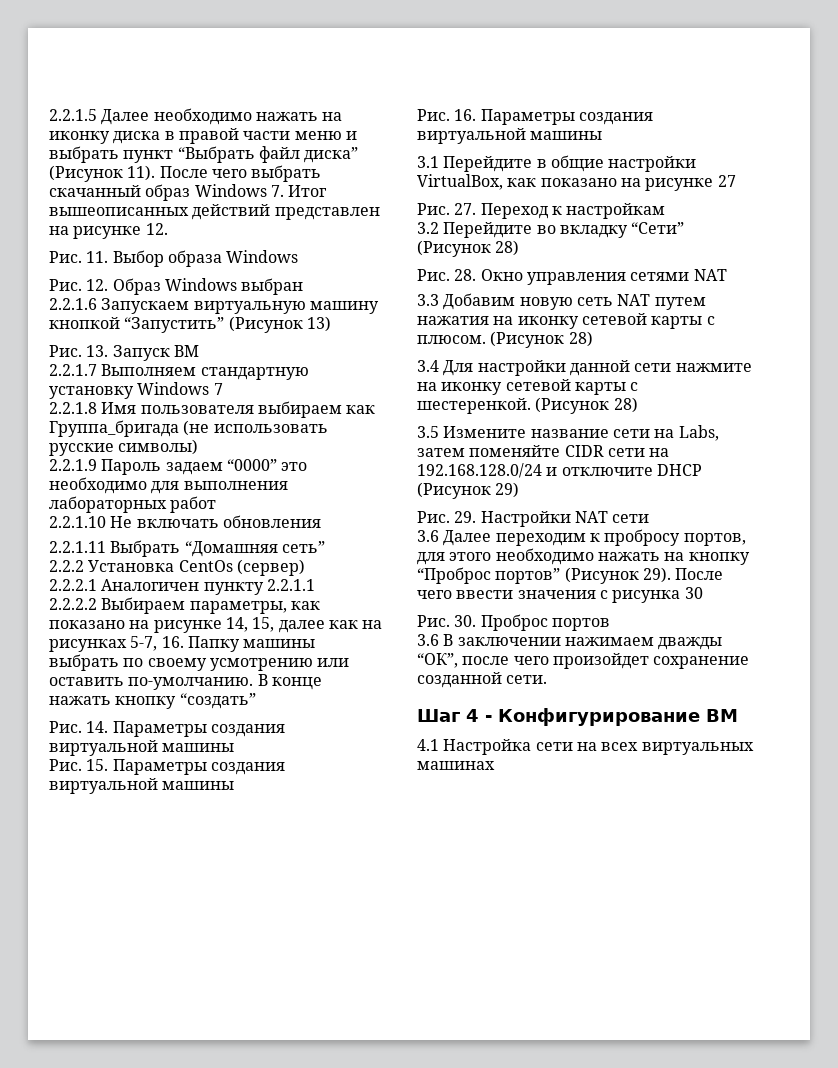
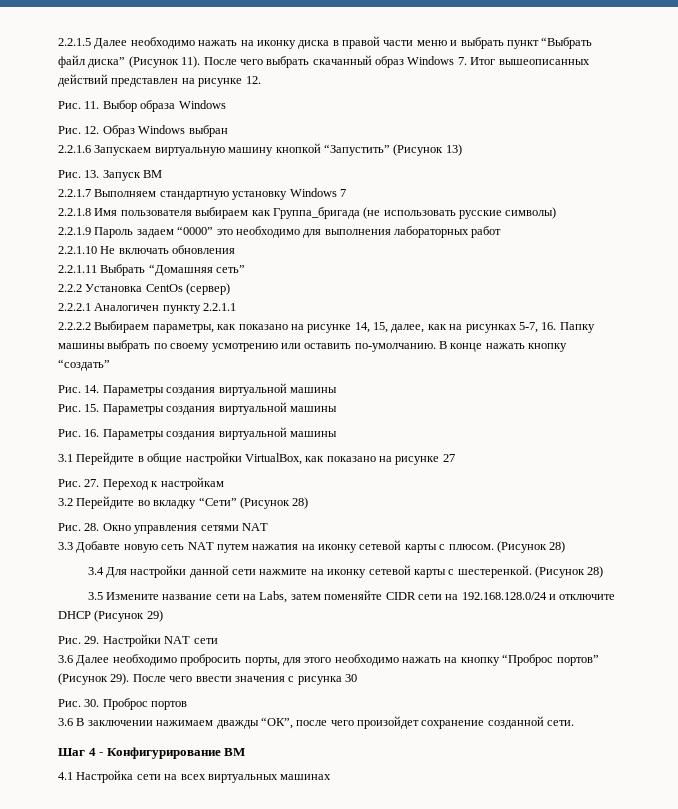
- 2.2.2.2 Выбираем параметры, как показано на рисунке 14, 15, далее как на рисунках 5-7, 16. Папку машины выбрать по своему усмотрению или оставить по-умолчанию.
+ 2.2.2.2 Выбираем параметры, как показано на рисунке 14, 15, далее, как на рисунках 5-7, 16. Папку машины выбрать по своему усмотрению или оставить по-умолчанию.
- 3.3 Добавим новую сеть NAT путем нажатия на иконку сетевой карты с плюсом.
+ 3.3 Добавте новую сеть NAT путем нажатия на иконку сетевой карты с плюсом.
- 3.6 Далее переходим к пробросу портов, для этого необходимо нажать на кнопку “Проброс портов” (Рисунок 29).
+ 3.6 Далее необходимо пробросить порты, для этого необходимо нажать на кнопку “Проброс портов” (Рисунок 29).

